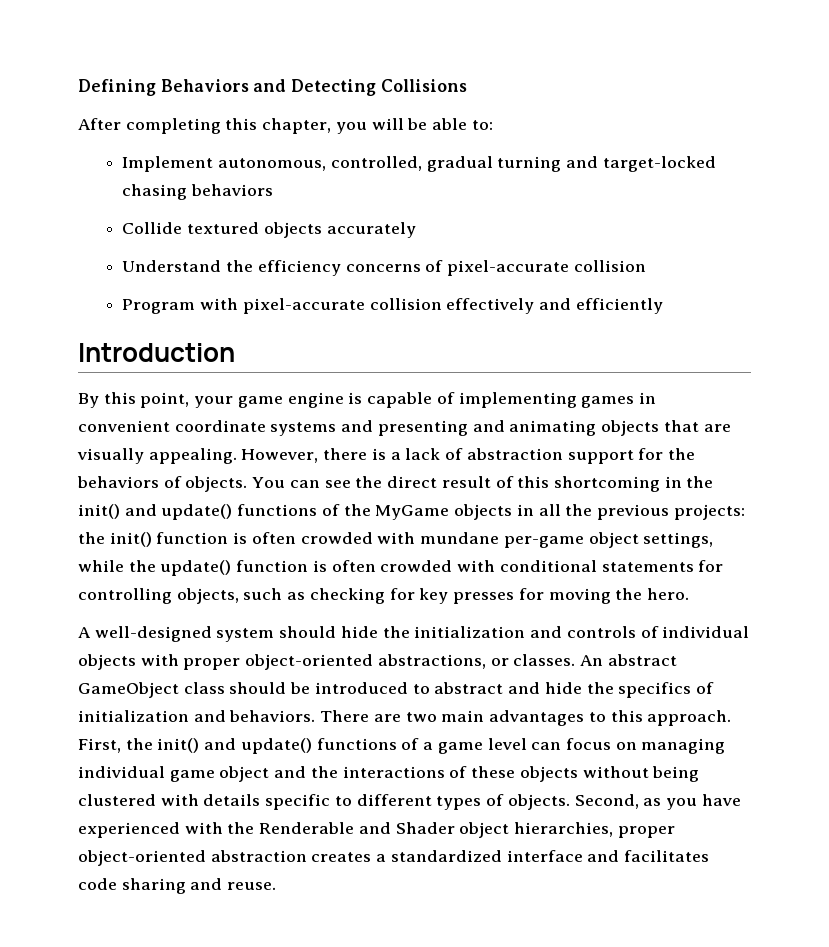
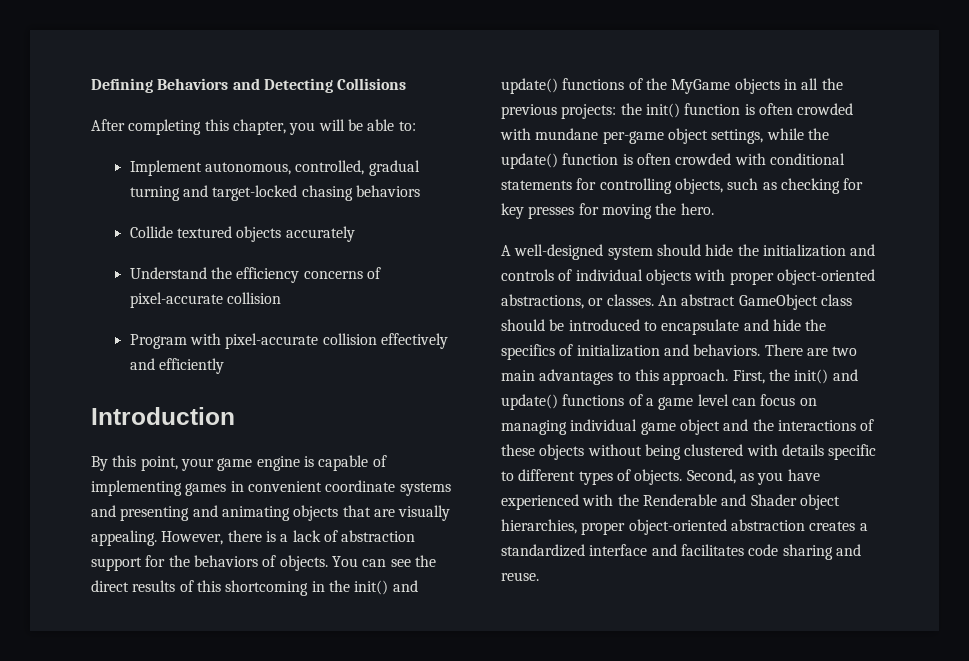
- You can see the direct result of this shortcoming in the init() and update() functions of the MyGame objects in all the previous projects: the init() function is often crowded with mundane per-game object settings, while the update() function is often crowded with conditional statements for controlling objects, such as checking for key presses for moving the hero.
+ You can see the direct results of this shortcoming in the init() and update() functions of the MyGame objects in all the previous projects: the init() function is often crowded with mundane per-game object settings, while the update() function is often crowded with conditional statements for controlling objects, such as checking for key presses for moving the hero.
- An abstract GameObject class should be introduced to abstract and hide the specifics of initialization and behaviors.
+ An abstract GameObject class should be introduced to encapsulate and hide the specifics of initialization and behaviors.

